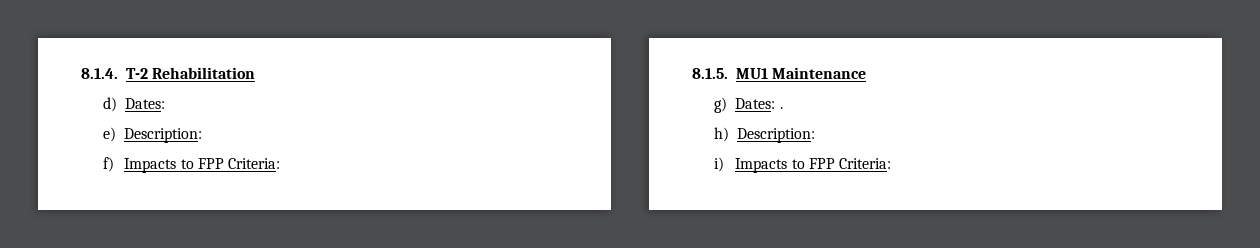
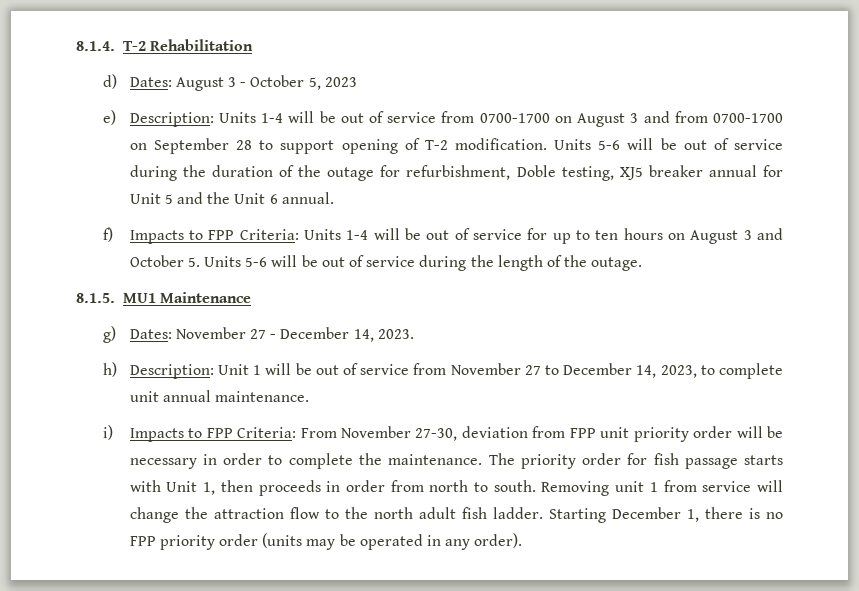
- d) Dates:
- e) Description:
+ d) Dates: August 3 - October 5, 2023
+ e) Description: Units 1-4 will be out of service from 0700-1700 on August 3 and from 0700-1700 on September 28 to support opening of T-2 modification. Units 5-6 will be out of service during the duration of the outage for refurbishment, Doble testing, XJ5 breaker annual for Unit 5 and the Unit 6 annual.
- f) Impacts to FPP Criteria:
+ f) Impacts to FPP Criteria: Units 1-4 will be out of service for up to ten hours on August 3 and October 5. Units 5-6 will be out of service during the length of the outage.
- g) Dates: .
- h) Description:
+ g) Dates: November 27 - December 14, 2023.
+ h) Description: Unit 1 will be out of service from November 27 to December 14, 2023, to complete unit annual maintenance.
- i) Impacts to FPP Criteria:
+ i) Impacts to FPP Criteria: From November 27-30, deviation from FPP unit priority order will be necessary in order to complete the maintenance. The priority order for fish passage starts with Unit 1, then proceeds in order from north to south. Removing unit 1 from service will change the attraction flow to the north adult fish ladder. Starting December 1, there is no FPP priority order (units may be operated in any order).

